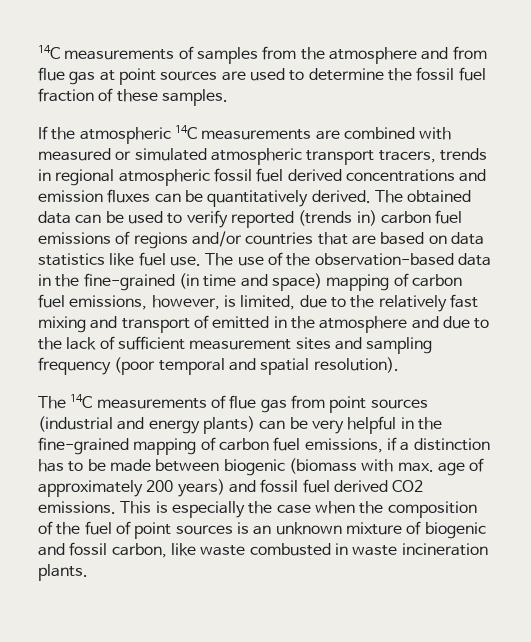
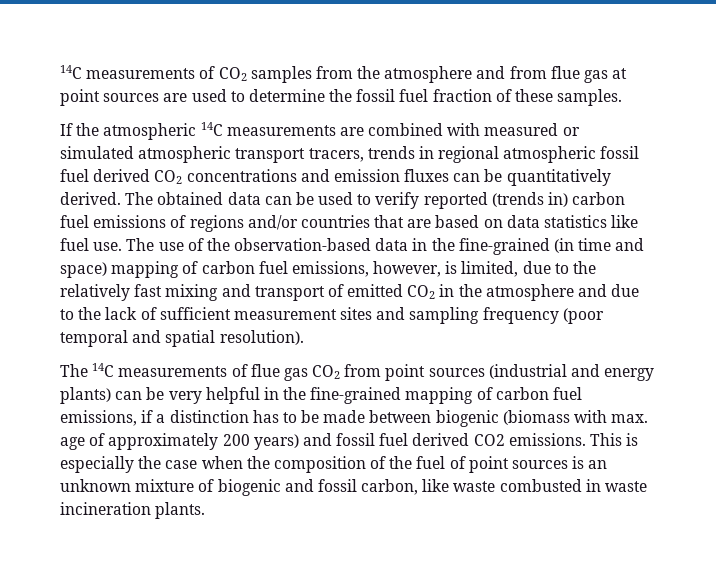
- 14C measurements of samples from the atmosphere and from flue gas at point sources are used to determine the fossil fuel fraction of these samples.
+ 14C measurements of CO2 samples from the atmosphere and from flue gas at point sources are used to determine the fossil fuel fraction of these samples.
- If the atmospheric 14C measurements are combined with measured or simulated atmospheric transport tracers, trends in regional atmospheric fossil fuel derived concentrations and emission fluxes can be quantitatively derived.
+ If the atmospheric 14C measurements are combined with measured or simulated atmospheric transport tracers, trends in regional atmospheric fossil fuel derived CO2 concentrations and emission fluxes can be quantitatively derived.
- The use of the observation-based data in the fine-grained (in time and space) mapping of carbon fuel emissions, however, is limited, due to the relatively fast mixing and transport of emitted in the atmosphere and due to the lack of sufficient measurement sites and sampling frequency (poor temporal and spatial resolution).
+ The use of the observation-based data in the fine-grained (in time and space) mapping of carbon fuel emissions, however, is limited, due to the relatively fast mixing and transport of emitted CO2 in the atmosphere and due to the lack of sufficient measurement sites and sampling frequency (poor temporal and spatial resolution).
- The 14C measurements of flue gas from point sources (industrial and energy plants) can be very helpful in the fine-grained mapping of carbon fuel emissions, if a distinction has to be made between biogenic (biomass with max. age of approximately 200 years) and fossil fuel derived CO2 emissions.
+ The 14C measurements of flue gas CO2 from point sources (industrial and energy plants) can be very helpful in the fine-grained mapping of carbon fuel emissions, if a distinction has to be made between biogenic (biomass with max. age of approximately 200 years) and fossil fuel derived CO2 emissions.

